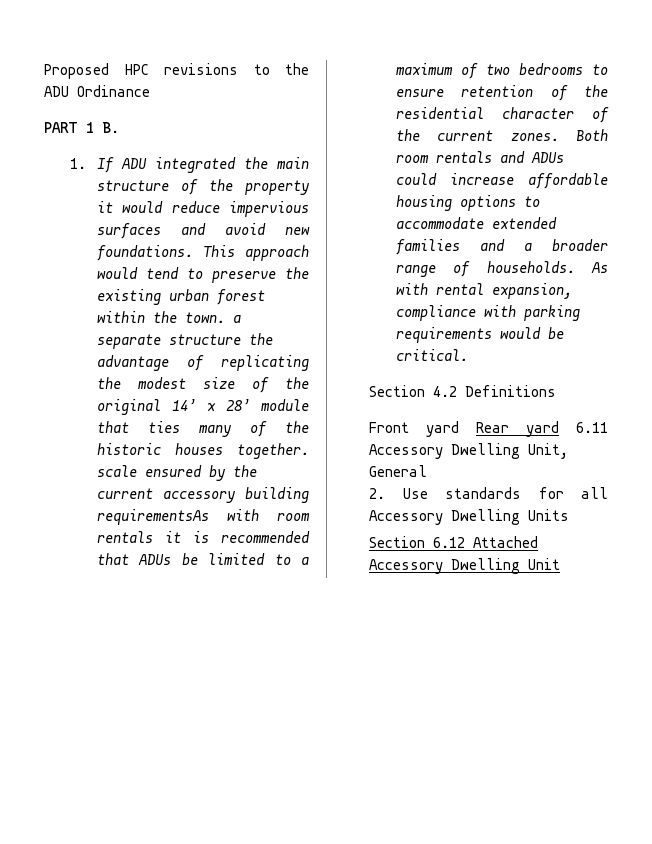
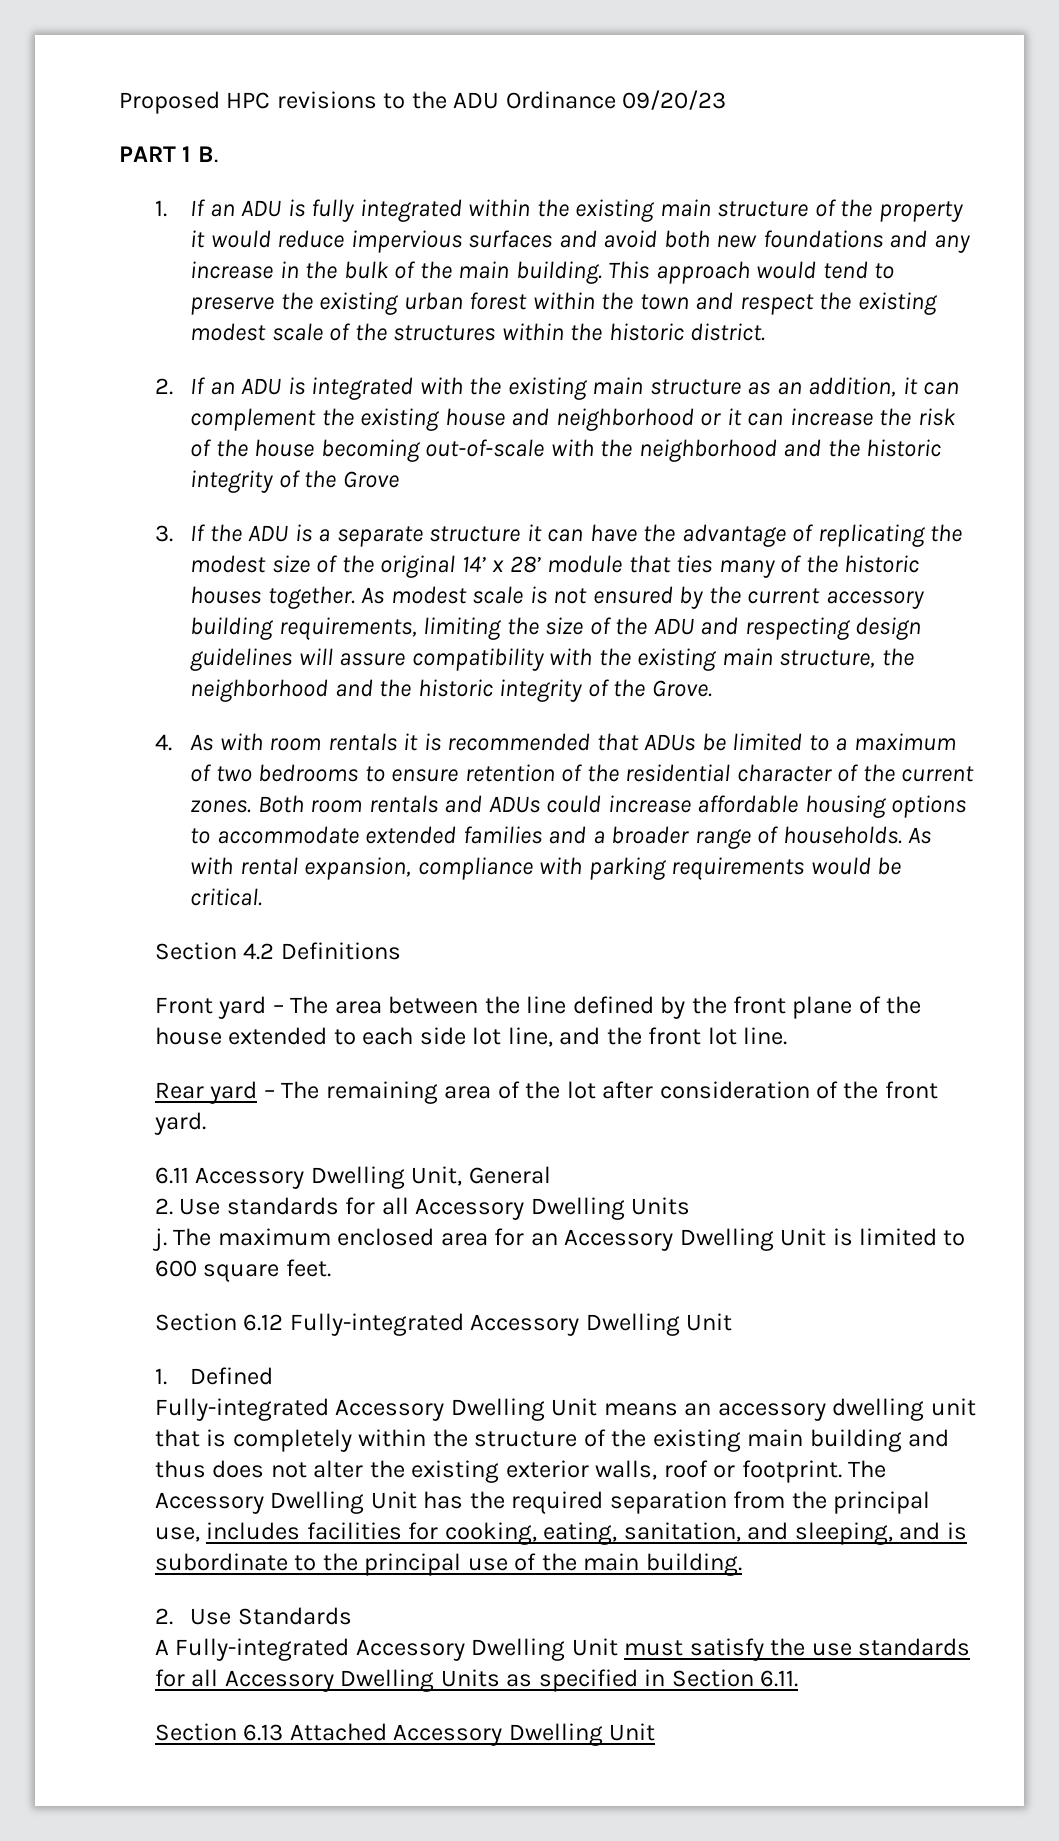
- Proposed HPC revisions to the ADU Ordinance
+ Proposed HPC revisions to the ADU Ordinance 09/20/23
- 1. If ADU integrated the main structure of the property it would reduce impervious surfaces and avoid new foundations.
+ 1. If an ADU is fully integrated within the existing main structure of the property it would reduce impervious surfaces and avoid both new foundations and any increase in the bulk of the main building.
- This approach would tend to preserve the existing urban forest within the town. a separate structure the advantage of replicating the modest size of the original 14’ x 28’ module that ties many of the historic houses together. scale ensured by the current accessory building requirementsAs with room rentals it is recommended that ADUs be limited to a maximum of two bedrooms to ensure retention of the residential character of the current zones.
+ This approach would tend to preserve the existing urban forest within the town and respect the existing modest scale of the structures within the historic district.
+ 2. If an ADU is integrated with the existing main structure as an addition, it can complement the existing house and neighborhood or it can increase the risk of the house becoming out-of-scale with the neighborhood and the historic integrity of the Grove
+ 3. If the ADU is a separate structure it can have the advantage of replicating the modest size of the original 14’ x 28’ module that ties many of the historic houses together. As modest scale is not ensured by the current accessory building requirements, limiting the size of the ADU and respecting design guidelines will assure compatibility with the existing main structure, the neighborhood and the historic integrity of the Grove.
+ 4. As with room rentals it is recommended that ADUs be limited to a maximum of two bedrooms to ensure retention of the residential character of the current zones.
- Front yard Rear yard 6.11 Accessory Dwelling Unit, General
+ Front yard – The area between the line defined by the front plane of the house extended to each side lot line, and the front lot line.
+ Rear yard – The remaining area of the lot after consideration of the front yard.
+ 6.11 Accessory Dwelling Unit, General
- Section 6.12 Attached Accessory Dwelling Unit
+ j. The maximum enclosed area for an Accessory Dwelling Unit is limited to 600 square feet.
+ Section 6.12 Fully-integrated Accessory Dwelling Unit
+ 1. Defined
+ Fully-integrated Accessory Dwelling Unit means an accessory dwelling unit that is completely within the structure of the existing main building and thus does not alter the existing exterior walls, roof or footprint. The Accessory Dwelling Unit has the required separation from the principal use, includes facilities for cooking, eating, sanitation, and sleeping, and is subordinate to the principal use of the main building.
+ 2. Use Standards
+ A Fully-integrated Accessory Dwelling Unit must satisfy the use standards for all Accessory Dwelling Units as specified in Section 6.11.
+ Section 6.13 Attached Accessory Dwelling Unit

